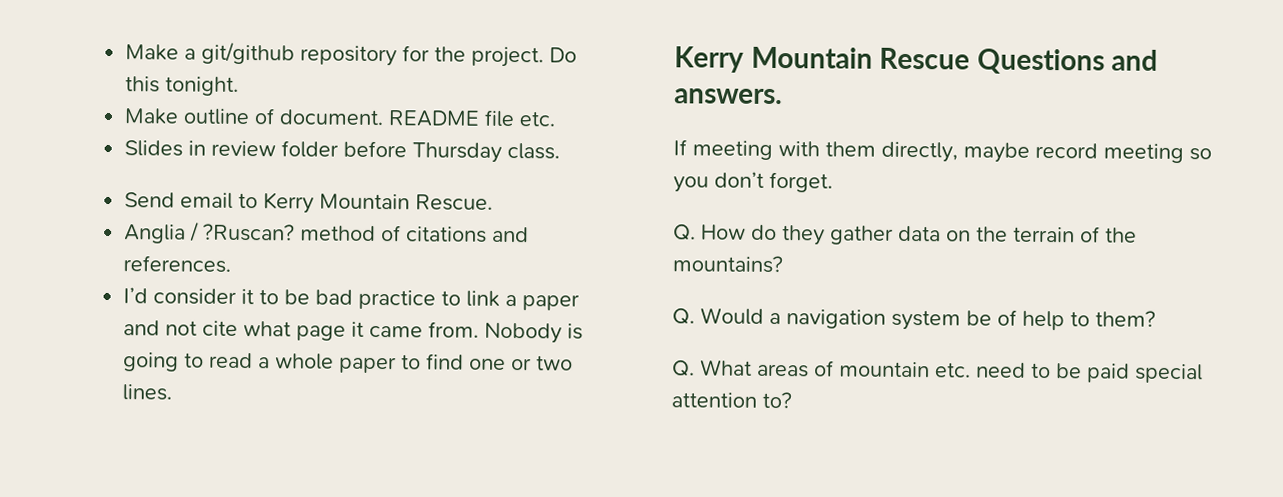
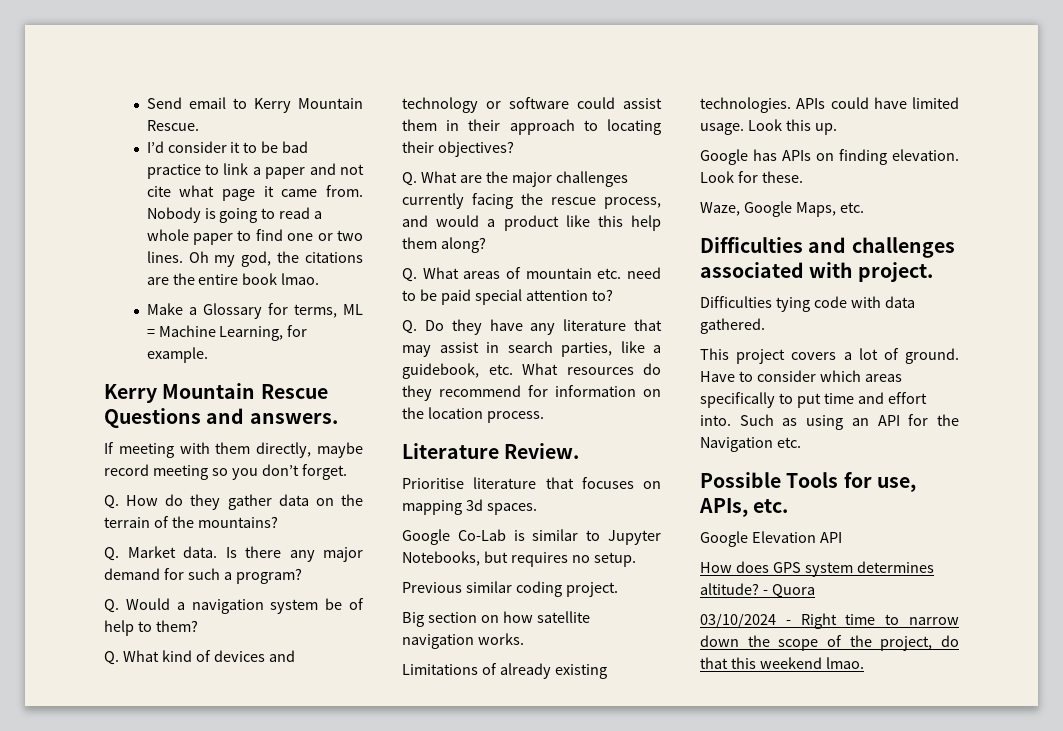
- Make a git/github repository for the project. Do this tonight.
- Make outline of document. README file etc.
- Slides in review folder before Thursday class.
- Anglia / ?Ruscan? method of citations and references.
+ Oh my god, the citations are the entire book lmao.
+ Make a Glossary for terms, ML = Machine Learning, for example.
+ Q. Market data. Is there any major demand for such a program?
+ Q. What kind of devices and technology or software could assist them in their approach to locating their objectives?
+ Q. What are the major challenges currently facing the rescue process, and would a product like this help them along?
+ Q. Do they have any literature that may assist in search parties, like a guidebook, etc. What resources do they recommend for information on the location process.
+ Literature Review.
+ Prioritise literature that focuses on mapping 3d spaces.
+ Google Co-Lab is similar to Jupyter Notebooks, but requires no setup.
+ Previous similar coding project.
+ Big section on how satellite navigation works.
+ Limitations of already existing technologies. APIs could have limited usage. Look this up.
+ Google has APIs on finding elevation. Look for these.
+ Waze, Google Maps, etc.
+ Difficulties and challenges associated with project.
+ Difficulties tying code with data gathered.
+ This project covers a lot of ground. Have to consider which areas specifically to put time and effort into. Such as using an API for the Navigation etc.
+ Possible Tools for use, APIs, etc.
+ Google Elevation API
+ How does GPS system determines altitude? - Quora
+ 03/10/2024 - Right time to narrow down the scope of the project, do that this weekend lmao.

